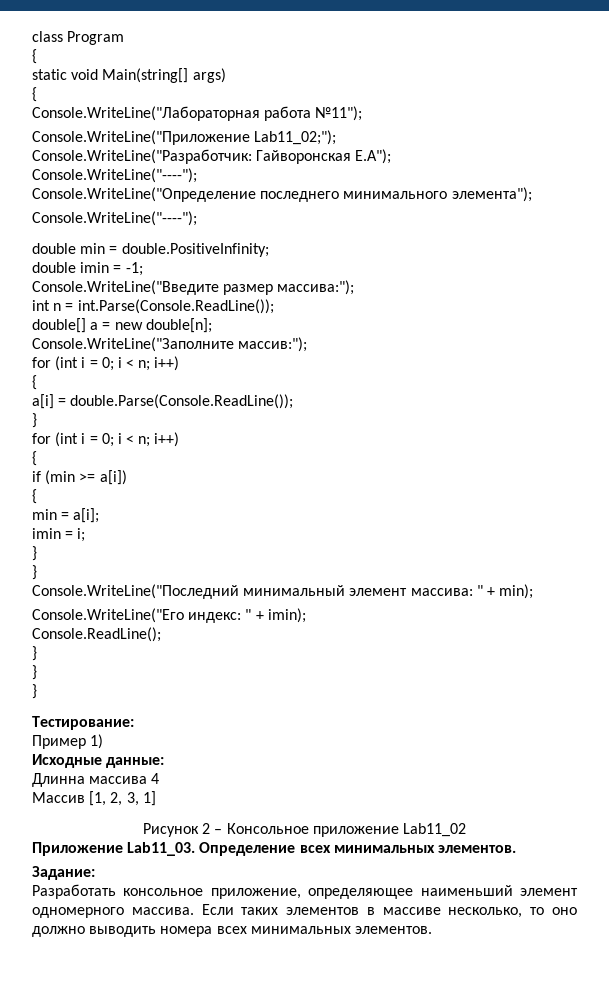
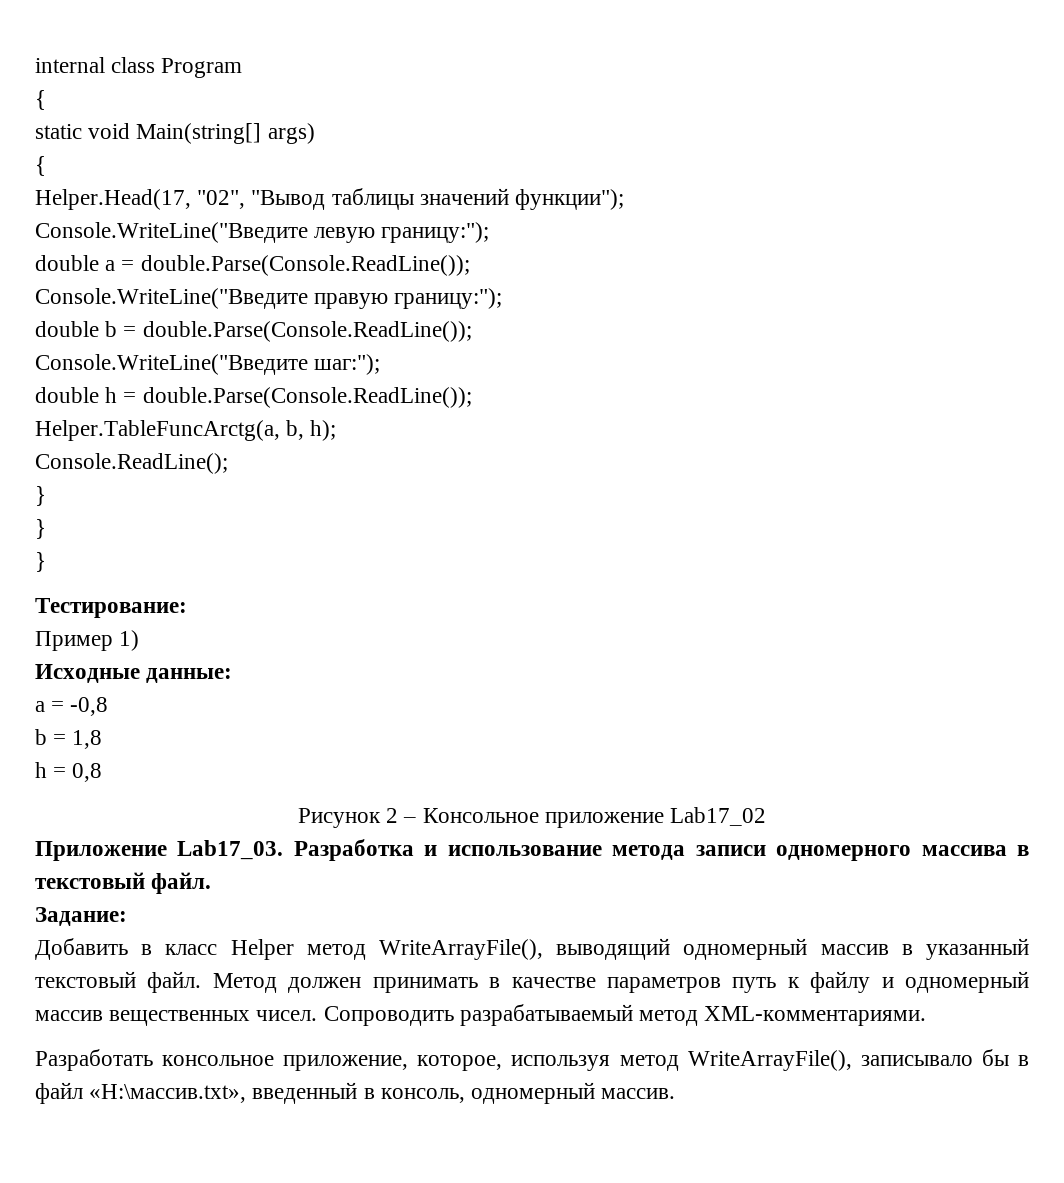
- class Program
+ internal class Program
- Console.WriteLine("Лабораторная работа №11");
- Console.WriteLine("Приложение Lab11_02;");
- Console.WriteLine("Разработчик: Гайворонская Е.А");
- Console.WriteLine("----");
- Console.WriteLine("Определение последнего минимального элемента");
- Console.WriteLine("----");
- double min = double.PositiveInfinity;
- double imin = -1;
- Console.WriteLine("Введите размер массива:");
- int n = int.Parse(Console.ReadLine());
- double[] a = new double[n];
- Console.WriteLine("Заполните массив:");
- for (int i = 0; i < n; i++)
- {
- a[i] = double.Parse(Console.ReadLine());
- }
- for (int i = 0; i < n; i++)
- {
- if (min >= a[i])
- {
- min = a[i];
- imin = i;
- }
- }
- Console.WriteLine("Последний минимальный элемент массива: " + min);
- Console.WriteLine("Его индекс: " + imin);
+ Helper.Head(17, "02", "Вывод таблицы значений функции");
+ Console.WriteLine("Введите левую границу:");
+ double a = double.Parse(Console.ReadLine());
+ Console.WriteLine("Введите правую границу:");
+ double b = double.Parse(Console.ReadLine());
+ Console.WriteLine("Введите шаг:");
+ double h = double.Parse(Console.ReadLine());
+ Helper.TableFuncArctg(a, b, h);
- Длинна массива 4
- Массив [1, 2, 3, 1]
+ a = -0,8
+ b = 1,8
+ h = 0,8
- Рисунок 2 – Консольное приложение Lab11_02
+ Рисунок 2 – Консольное приложение Lab17_02
- Приложение Lab11_03. Определение всех минимальных элементов.
+ Приложение Lab17_03. Разработка и использование метода записи одномерного массива в текстовый файл.
  Задание:
- Разработать консольное приложение, определяющее наименьший элемент одномерного массива. Если таких элементов в массиве несколько, то оно должно выводить номера всех минимальных элементов.
+ Добавить в класс Helper метод WriteArrayFile(), выводящий одномерный массив в указанный текстовый файл. Метод должен принимать в качестве параметров путь к файлу и одномерный массив вещественных чисел. Сопроводить разрабатываемый метод XML-комментариями.
+ Разработать консольное приложение, которое, используя метод WriteArrayFile(), записывало бы в файл «H:\массив.txt», введенный в консоль, одномерный массив.

